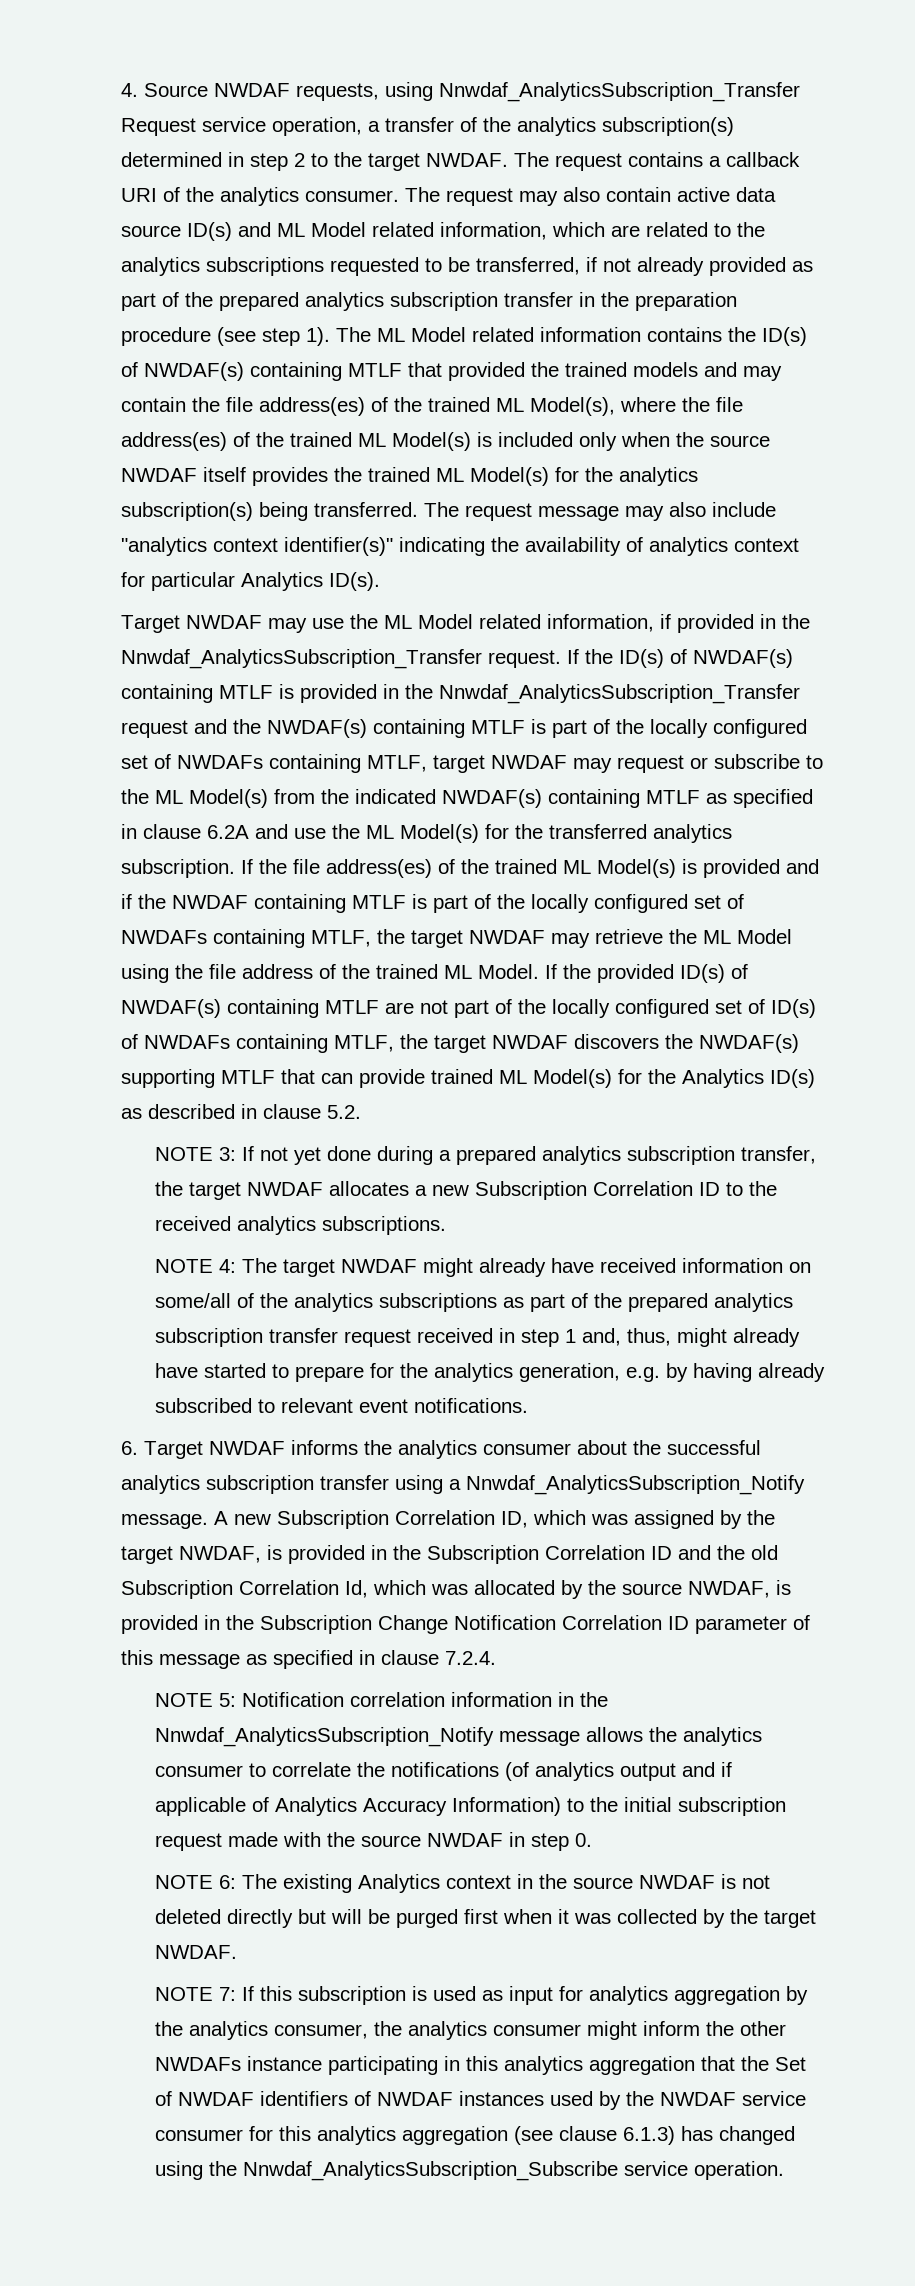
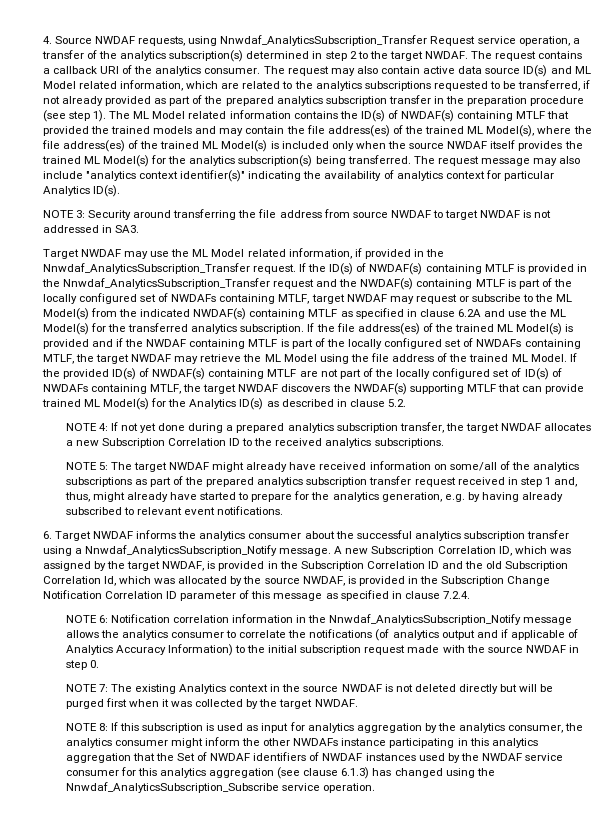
+ NOTE 3: Security around transferring the file address from source NWDAF to target NWDAF is not addressed in SA3.
- NOTE 3: If not yet done during a prepared analytics subscription transfer, the target NWDAF allocates a new Subscription Correlation ID to the received analytics subscriptions.
+ NOTE 4: If not yet done during a prepared analytics subscription transfer, the target NWDAF allocates a new Subscription Correlation ID to the received analytics subscriptions.
- NOTE 4: The target NWDAF might already have received information on some/all of the analytics subscriptions as part of the prepared analytics subscription transfer request received in step 1 and, thus, might already have started to prepare for the analytics generation, e.g. by having already subscribed to relevant event notifications.
+ NOTE 5: The target NWDAF might already have received information on some/all of the analytics subscriptions as part of the prepared analytics subscription transfer request received in step 1 and, thus, might already have started to prepare for the analytics generation, e.g. by having already subscribed to relevant event notifications.
- NOTE 5: Notification correlation information in the Nnwdaf_AnalyticsSubscription_Notify message allows the analytics consumer to correlate the notifications (of analytics output and if applicable of Analytics Accuracy Information) to the initial subscription request made with the source NWDAF in step 0.
+ NOTE 6: Notification correlation information in the Nnwdaf_AnalyticsSubscription_Notify message allows the analytics consumer to correlate the notifications (of analytics output and if applicable of Analytics Accuracy Information) to the initial subscription request made with the source NWDAF in step 0.
- NOTE 6: The existing Analytics context in the source NWDAF is not deleted directly but will be purged first when it was collected by the target NWDAF.
+ NOTE 7: The existing Analytics context in the source NWDAF is not deleted directly but will be purged first when it was collected by the target NWDAF.
- NOTE 7: If this subscription is used as input for analytics aggregation by the analytics consumer, the analytics consumer might inform the other NWDAFs instance participating in this analytics aggregation that the Set of NWDAF identifiers of NWDAF instances used by the NWDAF service consumer for this analytics aggregation (see clause 6.1.3) has changed using the Nnwdaf_AnalyticsSubscription_Subscribe service operation.
+ NOTE 8: If this subscription is used as input for analytics aggregation by the analytics consumer, the analytics consumer might inform the other NWDAFs instance participating in this analytics aggregation that the Set of NWDAF identifiers of NWDAF instances used by the NWDAF service consumer for this analytics aggregation (see clause 6.1.3) has changed using the Nnwdaf_AnalyticsSubscription_Subscribe service operation.

